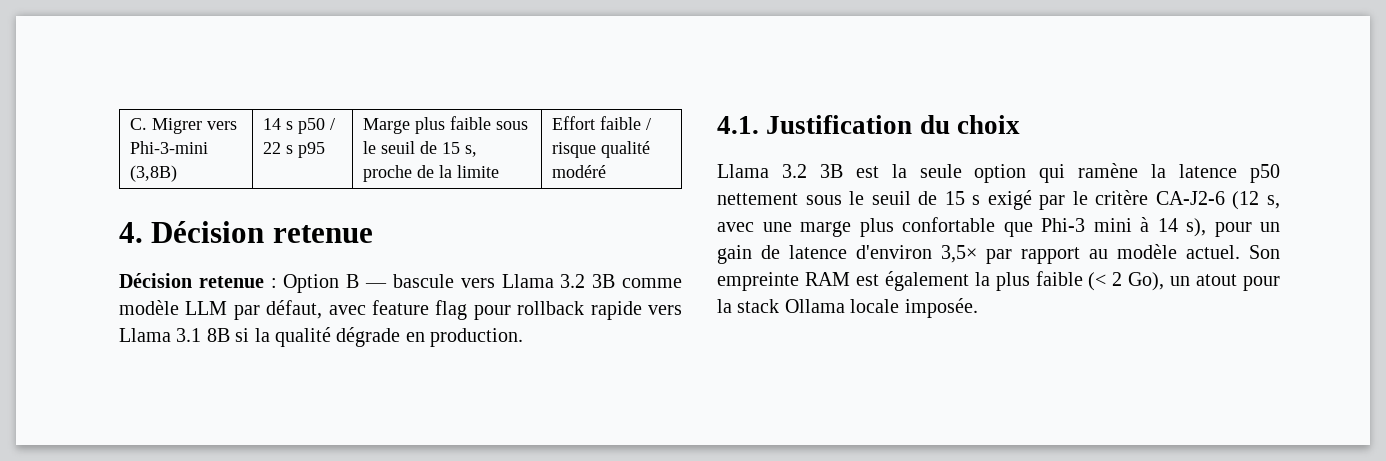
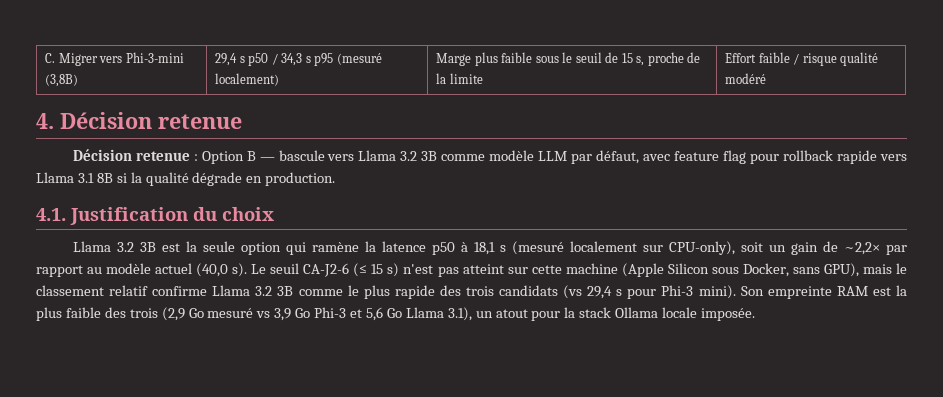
- C. Migrer vers Phi-3-mini (3,8B) | 14 s p50 / 22 s p95 | Marge plus faible sous le seuil de 15 s, proche de la limite | Effort faible / risque qualité modéré
+ C. Migrer vers Phi-3-mini (3,8B) | 29,4 s p50 / 34,3 s p95 (mesuré localement) | Marge plus faible sous le seuil de 15 s, proche de la limite | Effort faible / risque qualité modéré
- Llama 3.2 3B est la seule option qui ramène la latence p50 nettement sous le seuil de 15 s exigé par le critère CA-J2-6 (12 s, avec une marge plus confortable que Phi-3 mini à 14 s), pour un gain de latence d'environ 3,5× par rapport au modèle actuel.
+ Llama 3.2 3B est la seule option qui ramène la latence p50 à 18,1 s (mesuré localement sur CPU-only), soit un gain de ~2,2× par rapport au modèle actuel (40,0 s). Le seuil CA-J2-6 (≤ 15 s) n'est pas atteint sur cette machine (Apple Silicon sous Docker, sans GPU), mais le classement relatif confirme Llama 3.2 3B comme le plus rapide des trois candidats (vs 29,4 s pour Phi-3 mini).
- Son empreinte RAM est également la plus faible (< 2 Go), un atout pour la stack Ollama locale imposée.
+ Son empreinte RAM est la plus faible des trois (2,9 Go mesuré vs 3,9 Go Phi-3 et 5,6 Go Llama 3.1), un atout pour la stack Ollama locale imposée.

